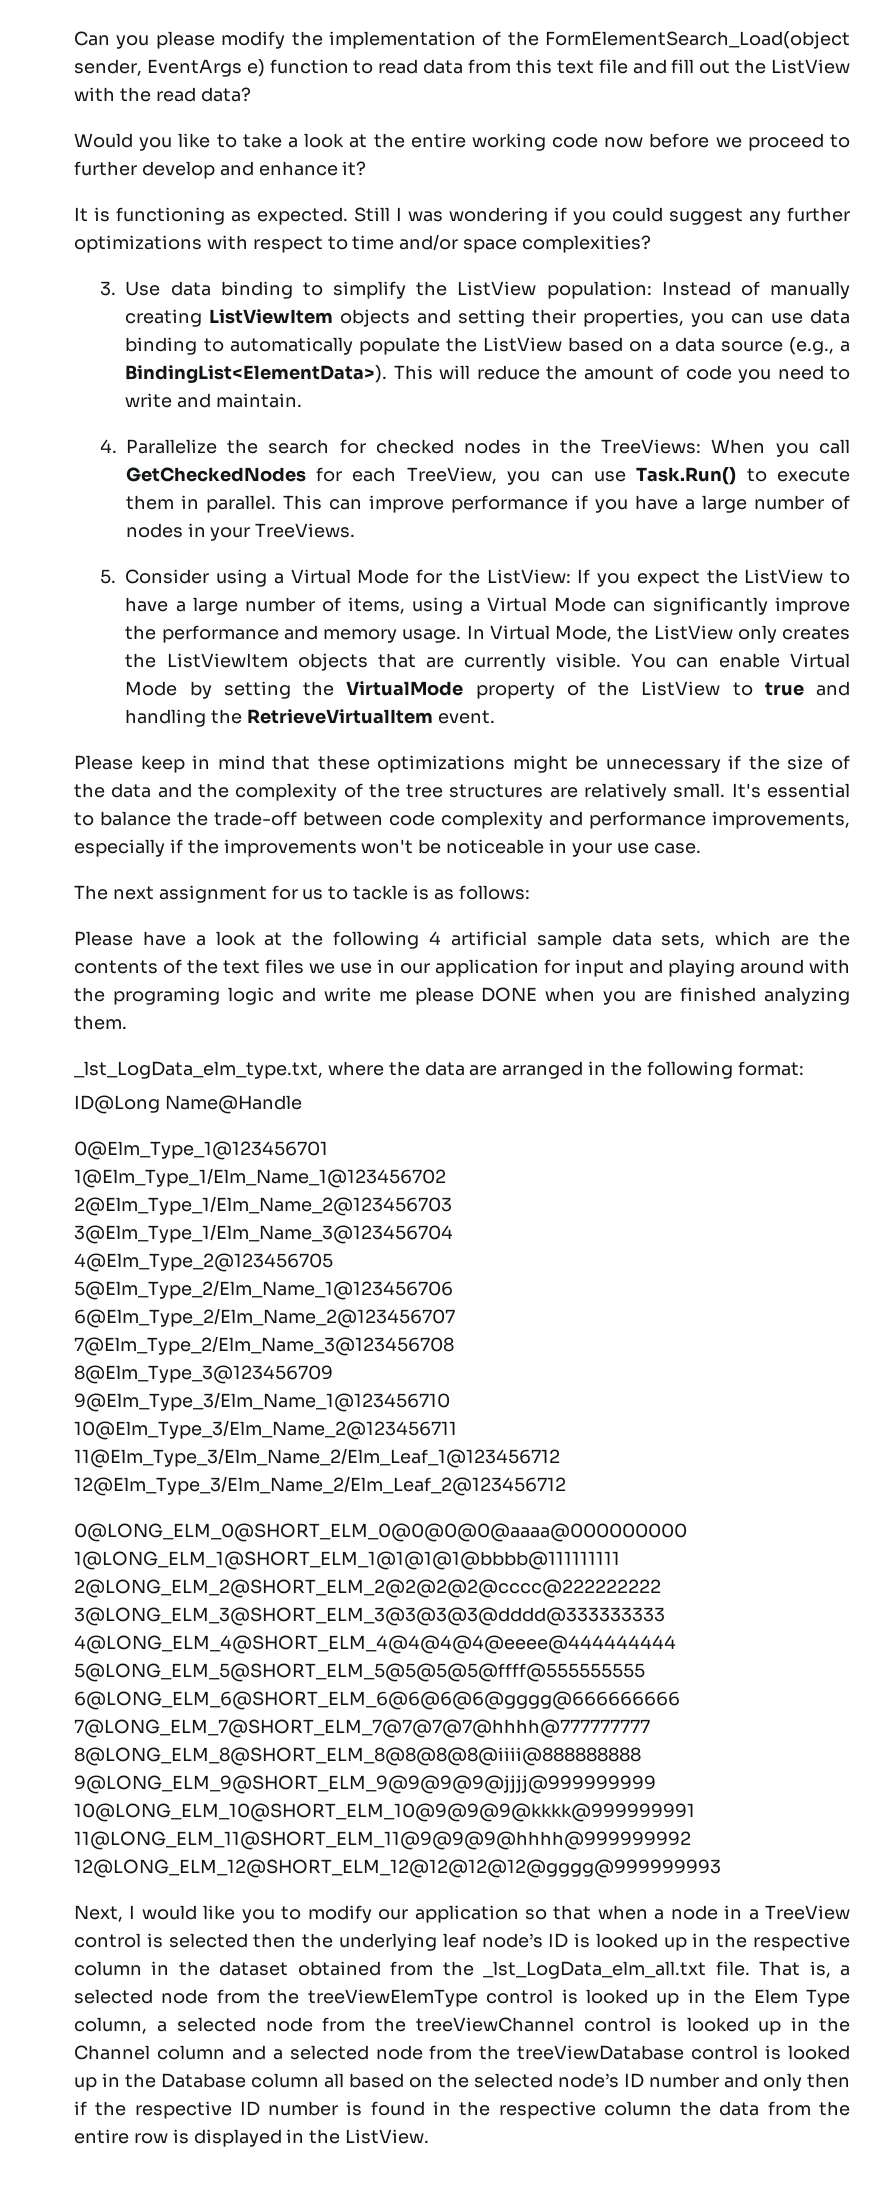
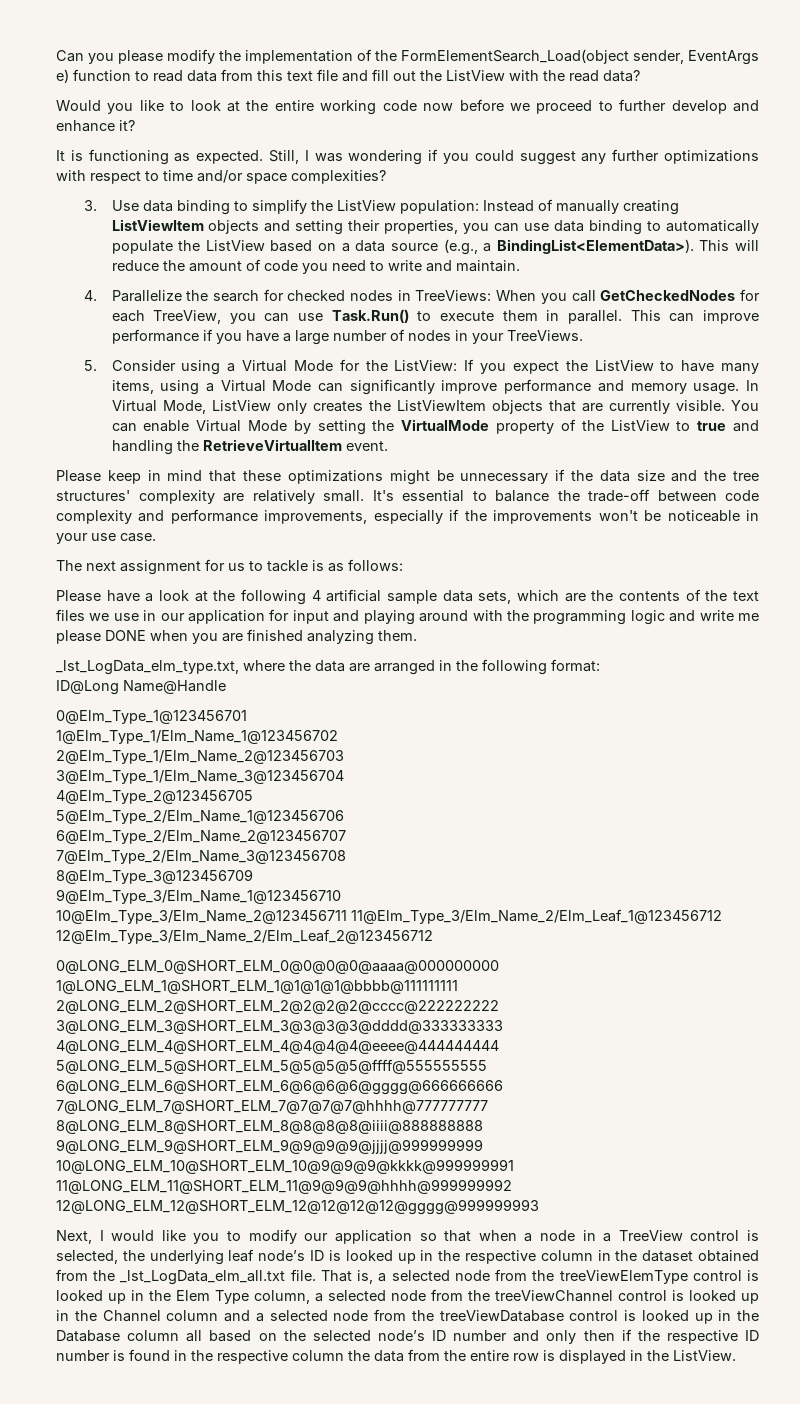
- Would you like to take a look at the entire working code now before we proceed to further develop and enhance it?
+ Would you like to look at the entire working code now before we proceed to further develop and enhance it?
- Still I was wondering if you could suggest any further optimizations with respect to time and/or space complexities?
+ Still, I was wondering if you could suggest any further optimizations with respect to time and/or space complexities?
- 4. Parallelize the search for checked nodes in the TreeViews: When you call GetCheckedNodes for each TreeView, you can use Task.Run() to execute them in parallel.
+ 4. Parallelize the search for checked nodes in TreeViews: When you call GetCheckedNodes for each TreeView, you can use Task.Run() to execute them in parallel.
- 5. Consider using a Virtual Mode for the ListView: If you expect the ListView to have a large number of items, using a Virtual Mode can significantly improve the performance and memory usage.
+ 5. Consider using a Virtual Mode for the ListView: If you expect the ListView to have many items, using a Virtual Mode can significantly improve performance and memory usage.
- In Virtual Mode, the ListView only creates the ListViewItem objects that are currently visible.
+ In Virtual Mode, ListView only creates the ListViewItem objects that are currently visible.
- Please keep in mind that these optimizations might be unnecessary if the size of the data and the complexity of the tree structures are relatively small.
+ Please keep in mind that these optimizations might be unnecessary if the data size and the tree structures' complexity are relatively small.
- Please have a look at the following 4 artificial sample data sets, which are the contents of the text files we use in our application for input and playing around with the programing logic and write me please DONE when you are finished analyzing them.
+ Please have a look at the following 4 artificial sample data sets, which are the contents of the text files we use in our application for input and playing around with the programming logic and write me please DONE when you are finished analyzing them.
- Next, I would like you to modify our application so that when a node in a TreeView control is selected then the underlying leaf node’s ID is looked up in the respective column in the dataset obtained from the _lst_LogData_elm_all.txt file.
+ Next, I would like you to modify our application so that when a node in a TreeView control is selected, the underlying leaf node’s ID is looked up in the respective column in the dataset obtained from the _lst_LogData_elm_all.txt file.

